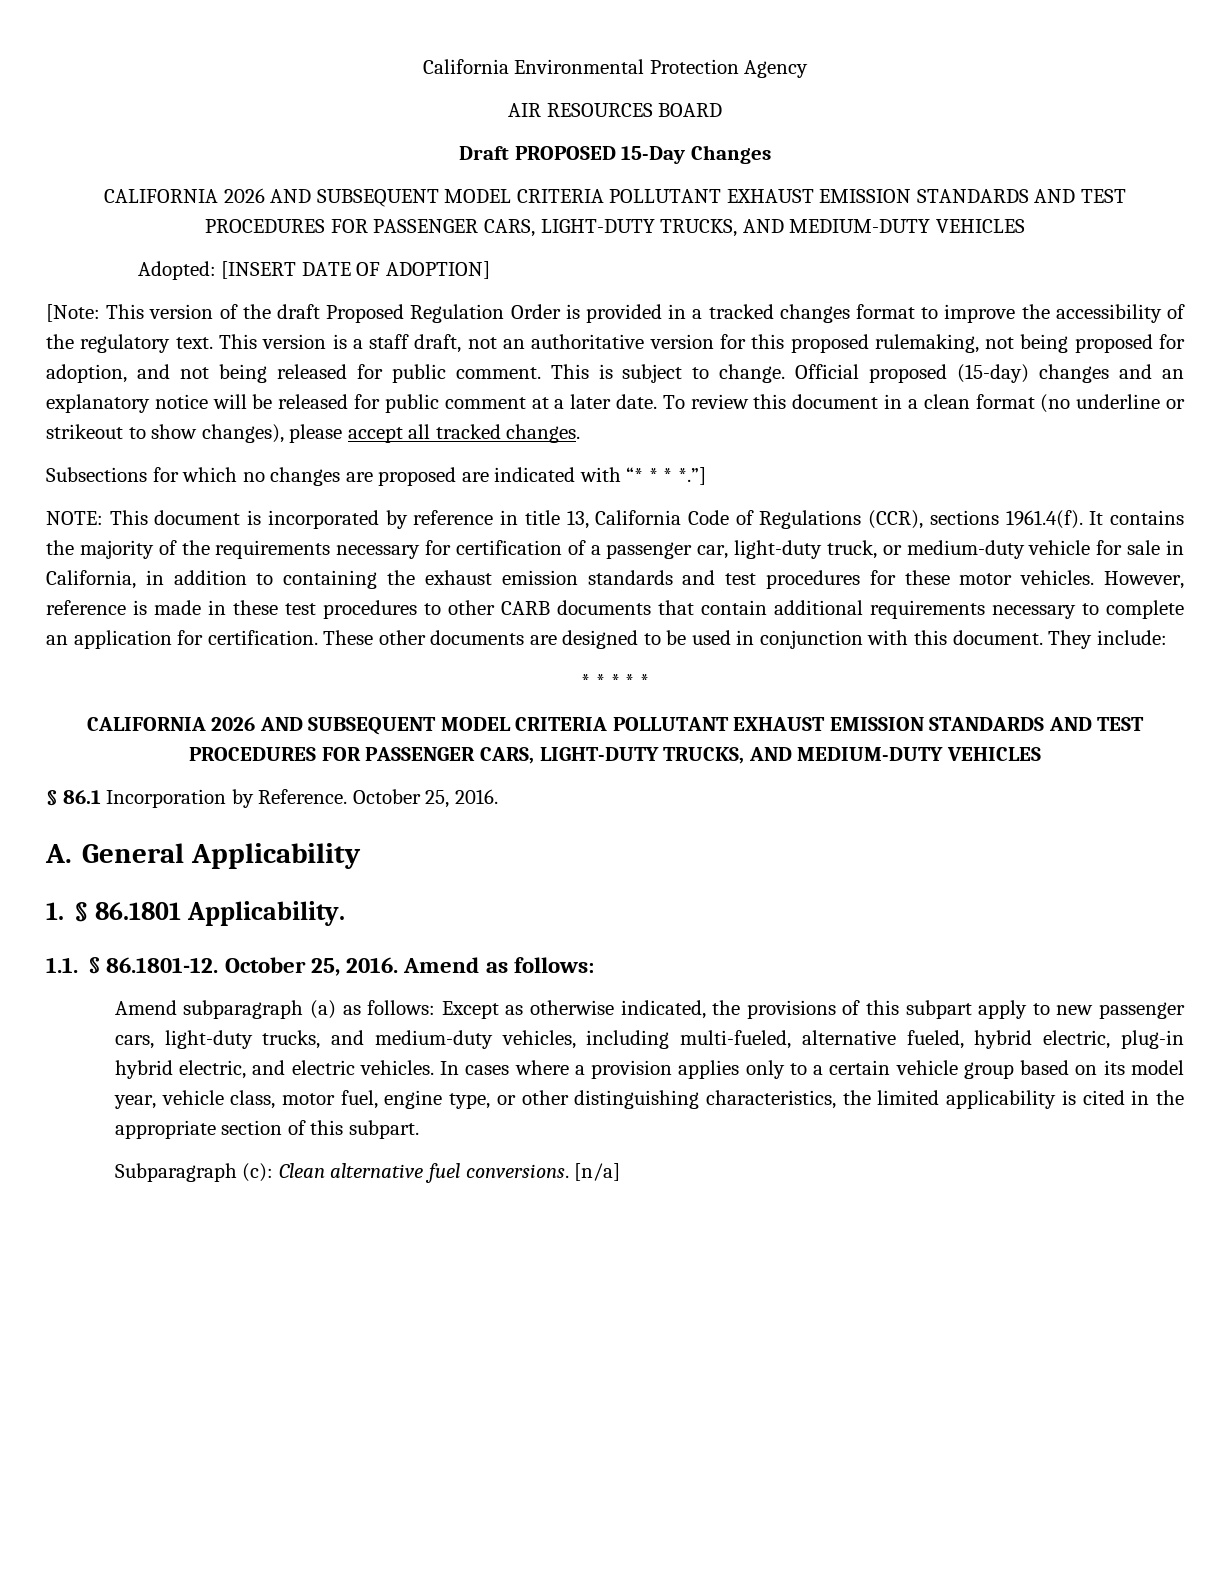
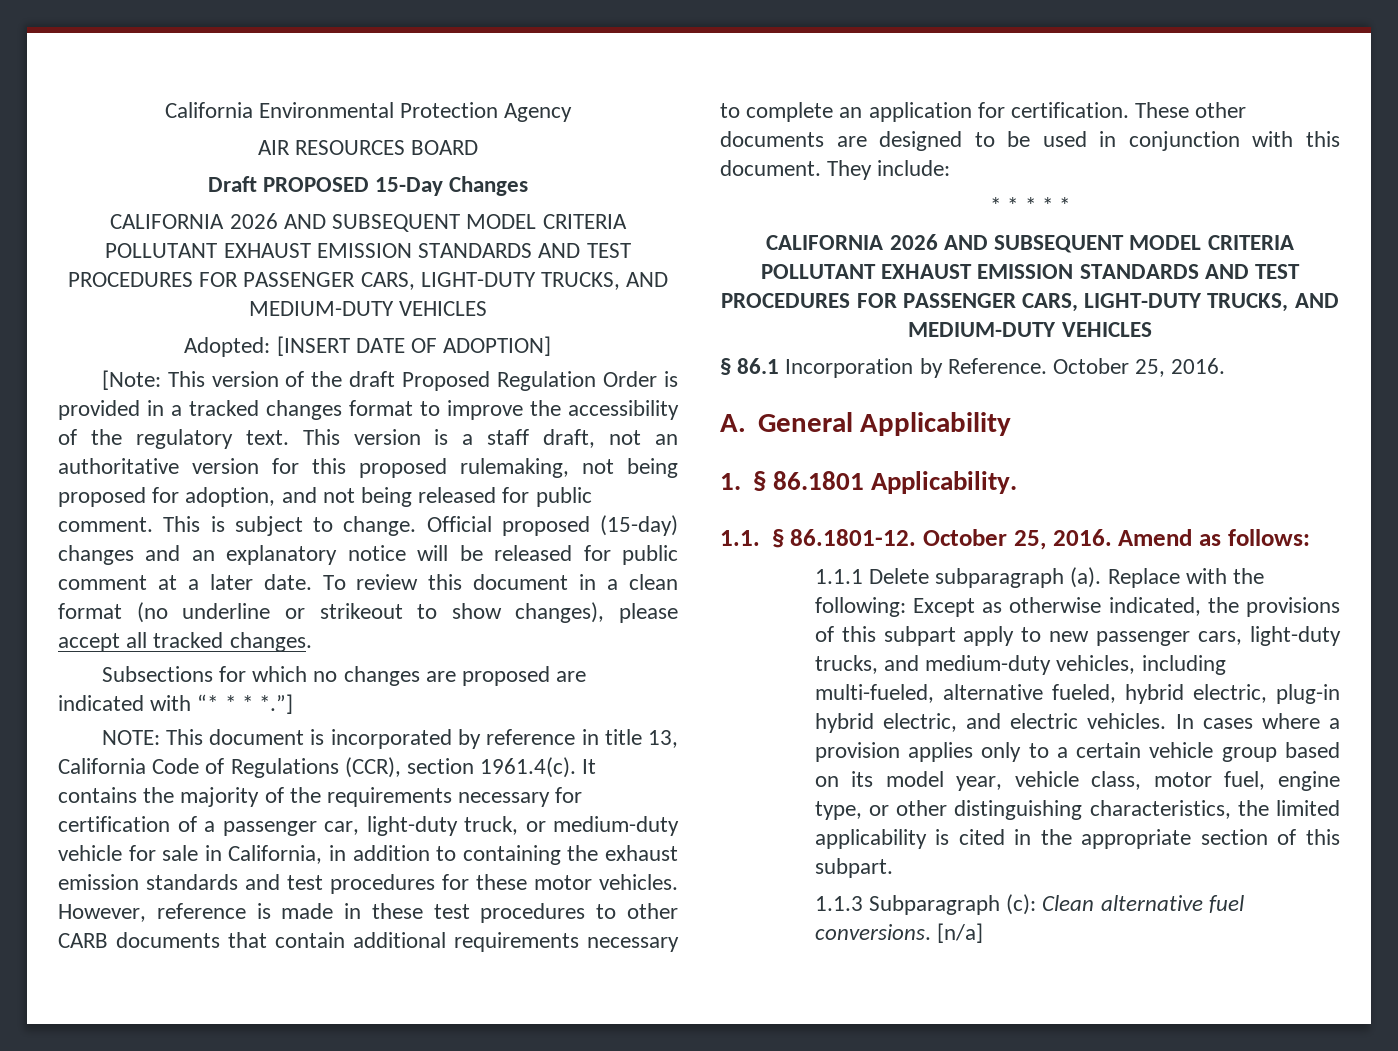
- NOTE: This document is incorporated by reference in title 13, California Code of Regulations (CCR), sections 1961.4(f). It contains the majority of the requirements necessary for certification of a passenger car, light-duty truck, or medium-duty vehicle for sale in California, in addition to containing the exhaust emission standards and test procedures for these motor vehicles.
+ NOTE: This document is incorporated by reference in title 13, California Code of Regulations (CCR), section 1961.4(c). It contains the majority of the requirements necessary for certification of a passenger car, light-duty truck, or medium-duty vehicle for sale in California, in addition to containing the exhaust emission standards and test procedures for these motor vehicles.
- Amend subparagraph (a) as follows: Except as otherwise indicated, the provisions of this subpart apply to new passenger cars, light-duty trucks, and medium-duty vehicles, including multi-fueled, alternative fueled, hybrid electric, plug-in hybrid electric, and electric vehicles.
+ 1.1.1 Delete subparagraph (a). Replace with the following: Except as otherwise indicated, the provisions of this subpart apply to new passenger cars, light-duty trucks, and medium-duty vehicles, including multi-fueled, alternative fueled, hybrid electric, plug-in hybrid electric, and electric vehicles.
- Subparagraph (c): Clean alternative fuel conversions.
+ 1.1.3 Subparagraph (c): Clean alternative fuel conversions.

